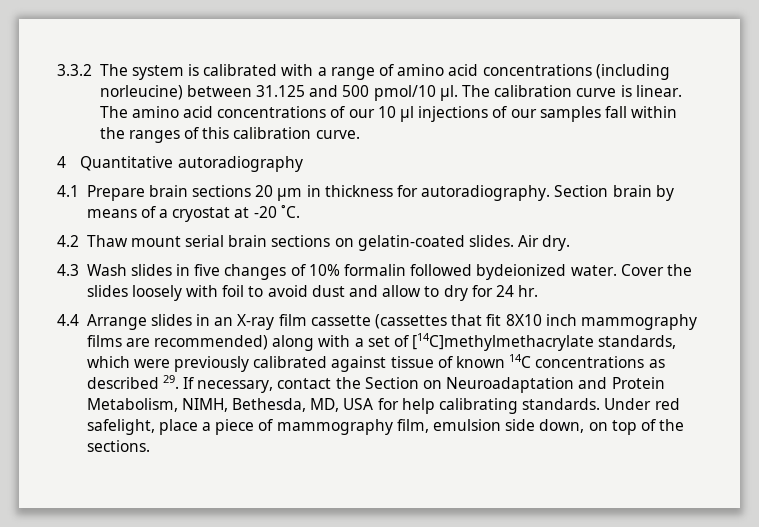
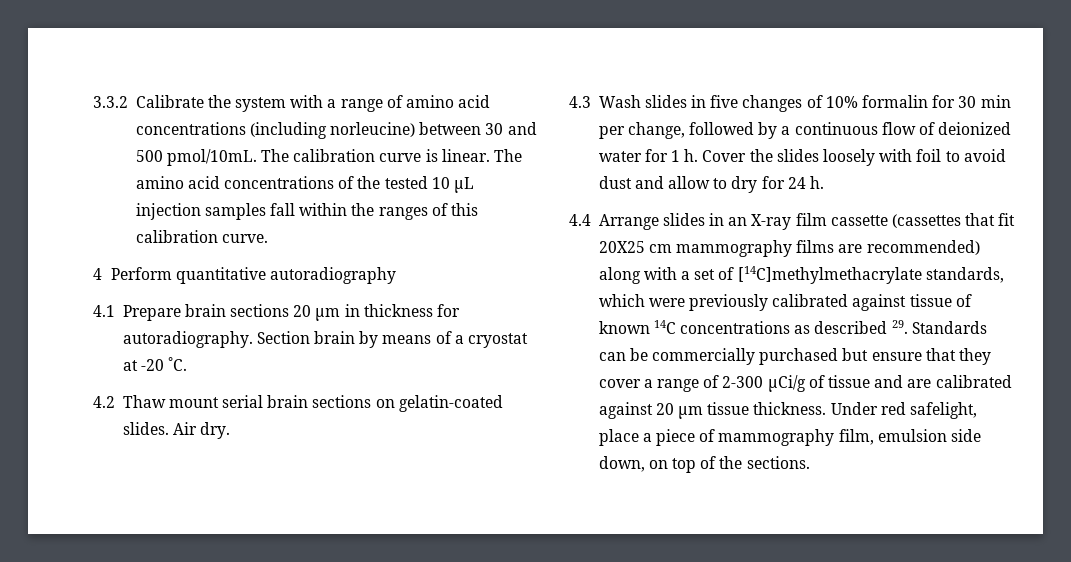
- 3.3.2 The system is calibrated with a range of amino acid concentrations (including norleucine) between 31.125 and 500 pmol/10 μl.
+ 3.3.2 Calibrate the system with a range of amino acid concentrations (including norleucine) between 30 and 500 pmol/10mL.
- The amino acid concentrations of our 10 μl injections of our samples fall within the ranges of this calibration curve.
+ The amino acid concentrations of the tested 10 μL injection samples fall within the ranges of this calibration curve.
- 4 Quantitative autoradiography
+ 4 Perform quantitative autoradiography
- 4.3 Wash slides in five changes of 10% formalin followed bydeionized water.
+ 4.3 Wash slides in five changes of 10% formalin for 30 min per change, followed by a continuous flow of deionized water for 1 h.
- Cover the slides loosely with foil to avoid dust and allow to dry for 24 hr.
+ Cover the slides loosely with foil to avoid dust and allow to dry for 24 h.
- 4.4 Arrange slides in an X-ray film cassette (cassettes that fit 8X10 inch mammography films are recommended) along with a set of [14C]methylmethacrylate standards, which were previously calibrated against tissue of known 14C concentrations as described 29. If necessary, contact the Section on Neuroadaptation and Protein Metabolism, NIMH, Bethesda, MD, USA for help calibrating standards.
+ 4.4 Arrange slides in an X-ray film cassette (cassettes that fit 20X25 cm mammography films are recommended) along with a set of [14C]methylmethacrylate standards, which were previously calibrated against tissue of known 14C concentrations as described 29. Standards can be commercially purchased but ensure that they cover a range of 2-300 μCi/g of tissue and are calibrated against 20 µm tissue thickness.

